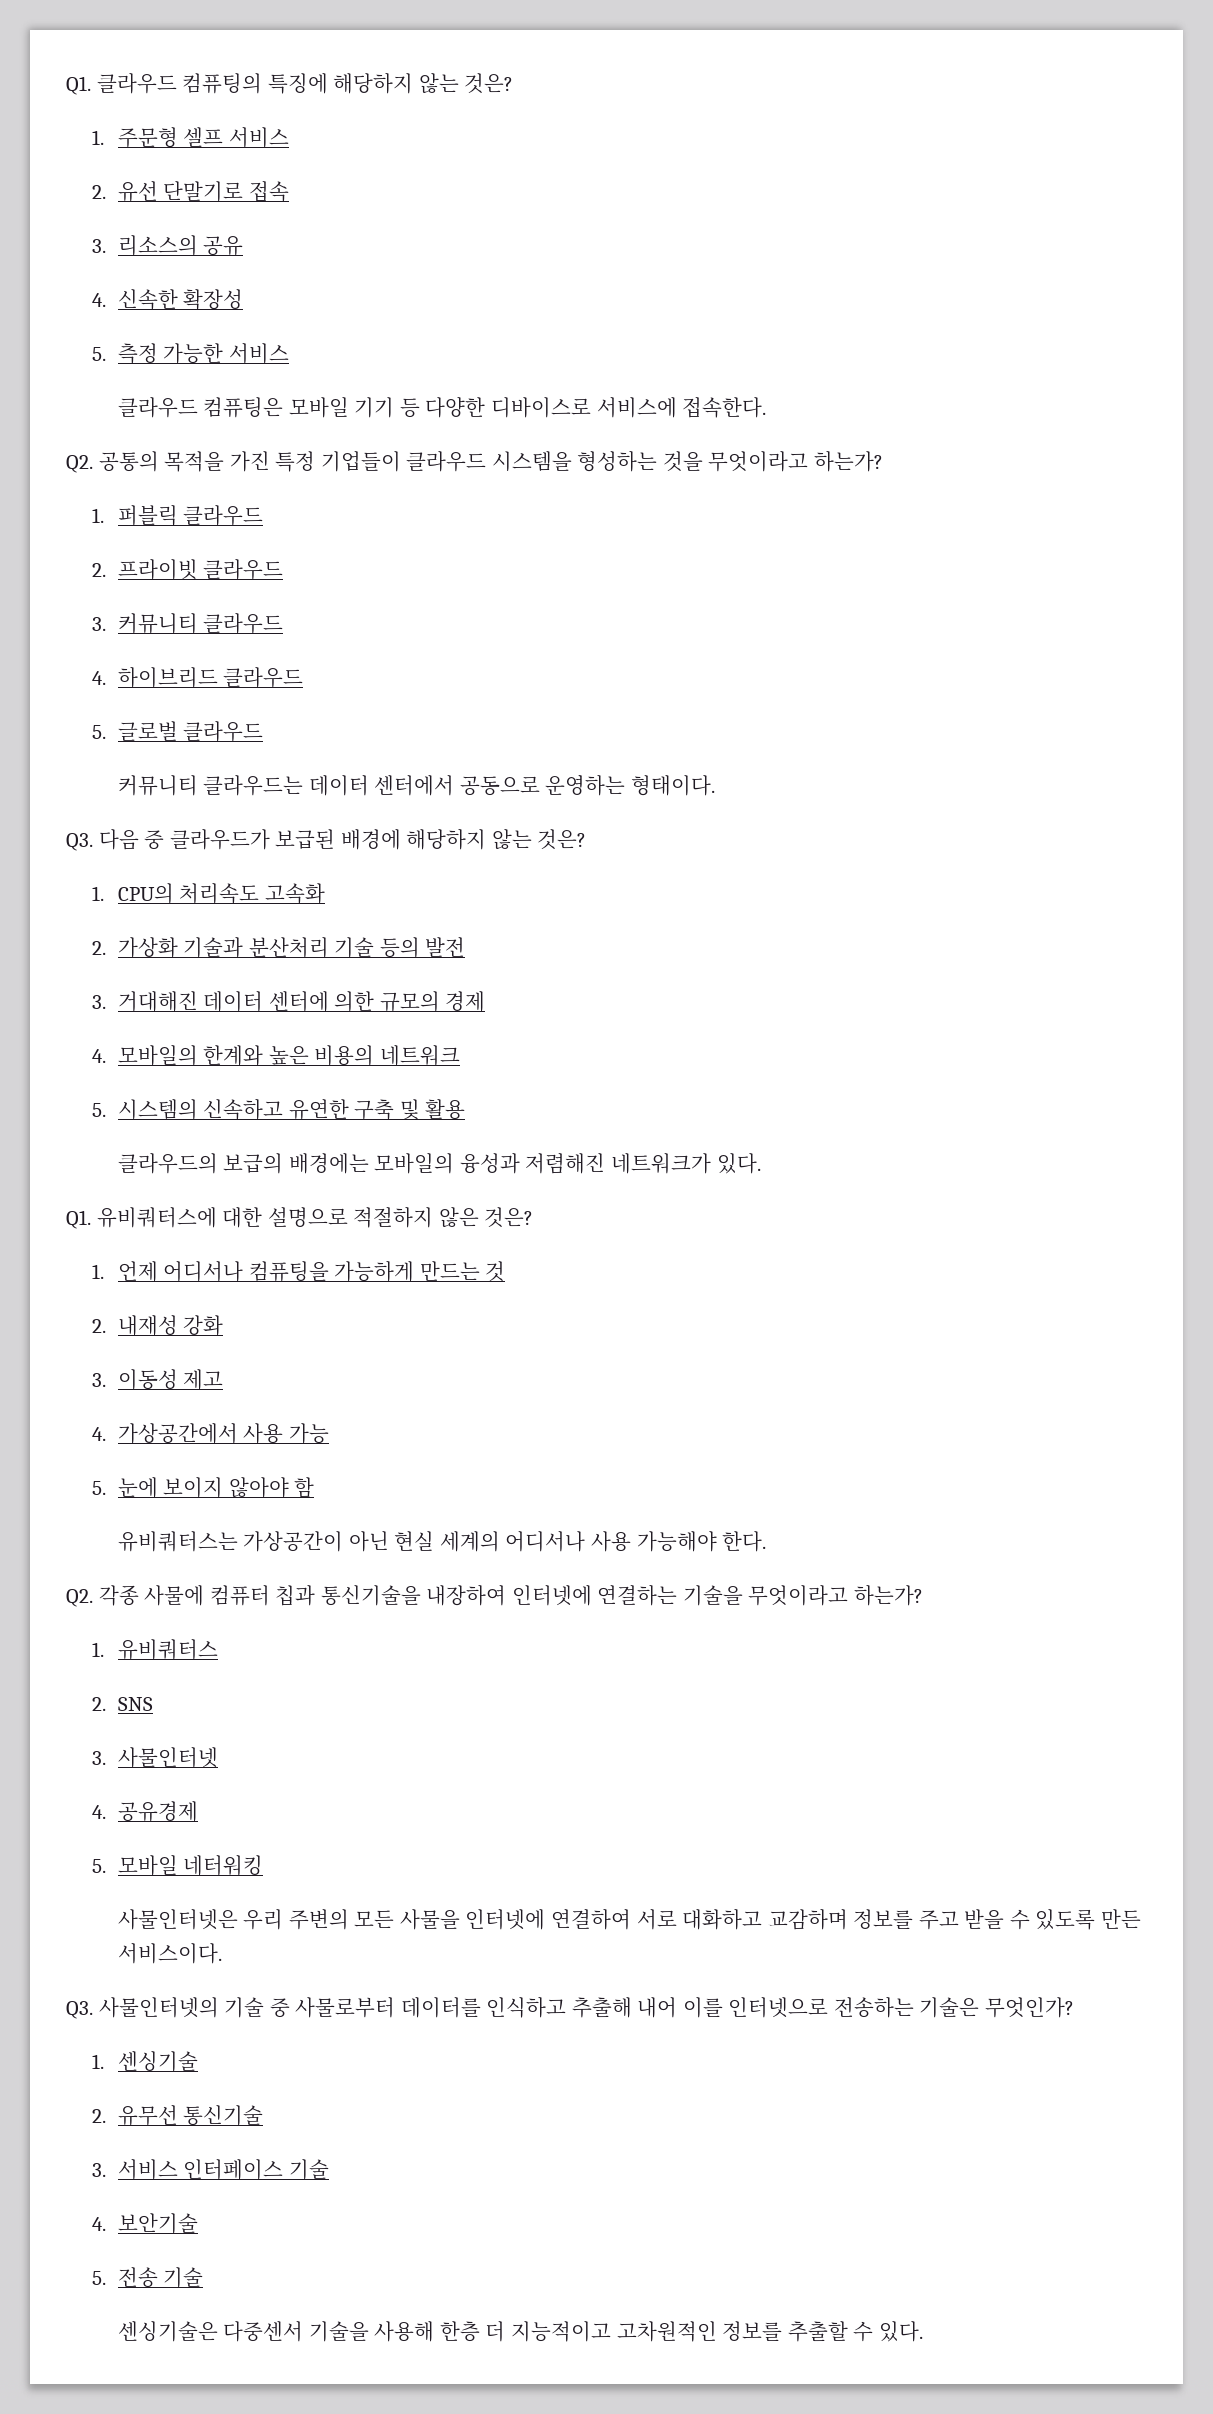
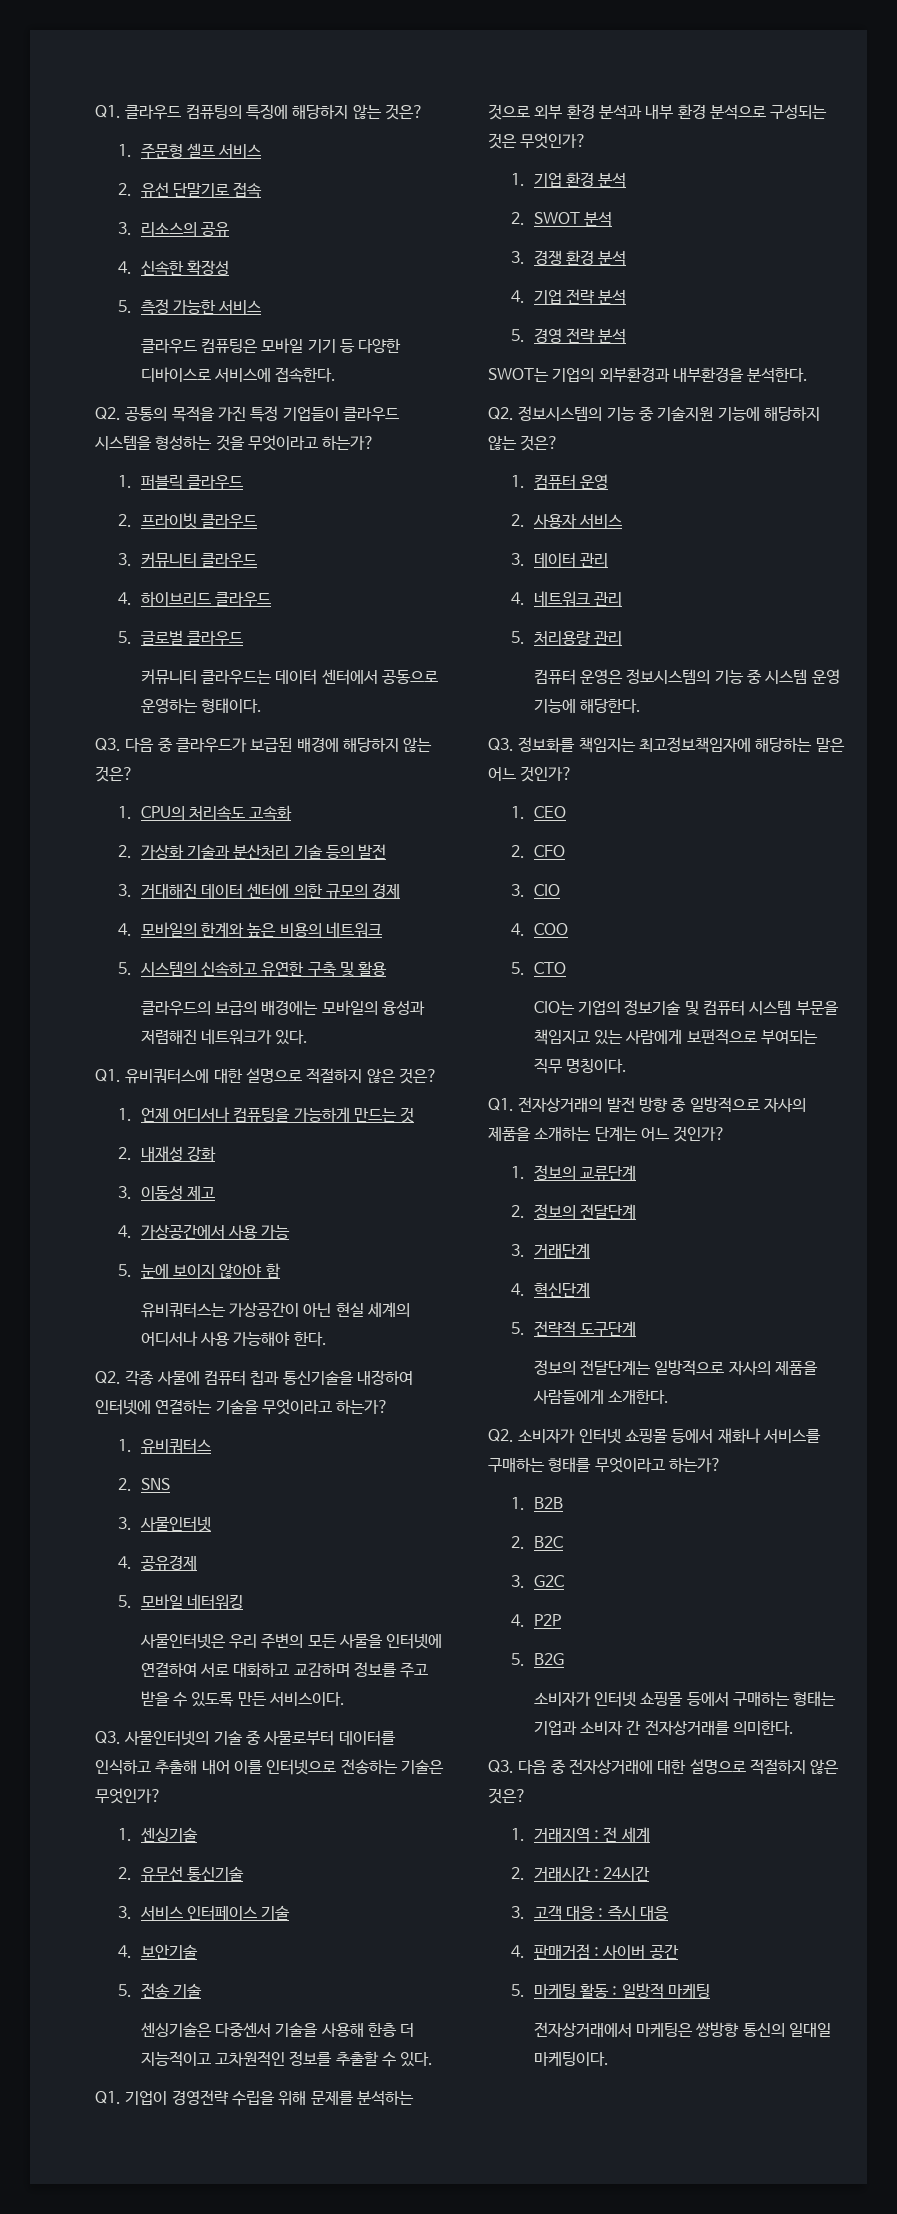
+ Q1. 기업이 경영전략 수립을 위해 문제를 분석하는 것으로 외부 환경 분석과 내부 환경 분석으로 구성되는 것은 무엇인가?
+ 1. 기업 환경 분석
+ 2. SWOT 분석
+ 3. 경쟁 환경 분석
+ 4. 기업 전략 분석
+ 5. 경영 전략 분석
+ SWOT는 기업의 외부환경과 내부환경을 분석한다.
+ Q2. 정보시스템의 기능 중 기술지원 기능에 해당하지 않는 것은?
+ 1. 컴퓨터 운영
+ 2. 사용자 서비스
+ 3. 데이터 관리
+ 4. 네트워크 관리
+ 5. 처리용량 관리
+ 컴퓨터 운영은 정보시스템의 기능 중 시스템 운영 기능에 해당한다.
+ Q3. 정보화를 책임지는 최고정보책임자에 해당하는 말은 어느 것인가?
+ 1. CEO
+ 2. CFO
+ 3. CIO
+ 4. COO
+ 5. CTO
+ CIO는 기업의 정보기술 및 컴퓨터 시스템 부문을 책임지고 있는 사람에게 보편적으로 부여되는 직무 명칭이다.
+ Q1. 전자상거래의 발전 방향 중 일방적으로 자사의 제품을 소개하는 단계는 어느 것인가?
+ 1. 정보의 교류단계
+ 2. 정보의 전달단계
+ 3. 거래단계
+ 4. 혁신단계
+ 5. 전략적 도구단계
+ 정보의 전달단계는 일방적으로 자사의 제품을 사람들에게 소개한다.
+ Q2. 소비자가 인터넷 쇼핑몰 등에서 재화나 서비스를 구매하는 형태를 무엇이라고 하는가?
+ 1. B2B
+ 2. B2C
+ 3. G2C
+ 4. P2P
+ 5. B2G
+ 소비자가 인터넷 쇼핑몰 등에서 구매하는 형태는 기업과 소비자 간 전자상거래를 의미한다.
+ Q3. 다음 중 전자상거래에 대한 설명으로 적절하지 않은 것은?
+ 1. 거래지역 : 전 세계
+ 2. 거래시간 : 24시간
+ 3. 고객 대응 : 즉시 대응
+ 4. 판매거점 : 사이버 공간
+ 5. 마케팅 활동 : 일방적 마케팅
+ 전자상거래에서 마케팅은 쌍방향 통신의 일대일 마케팅이다.

